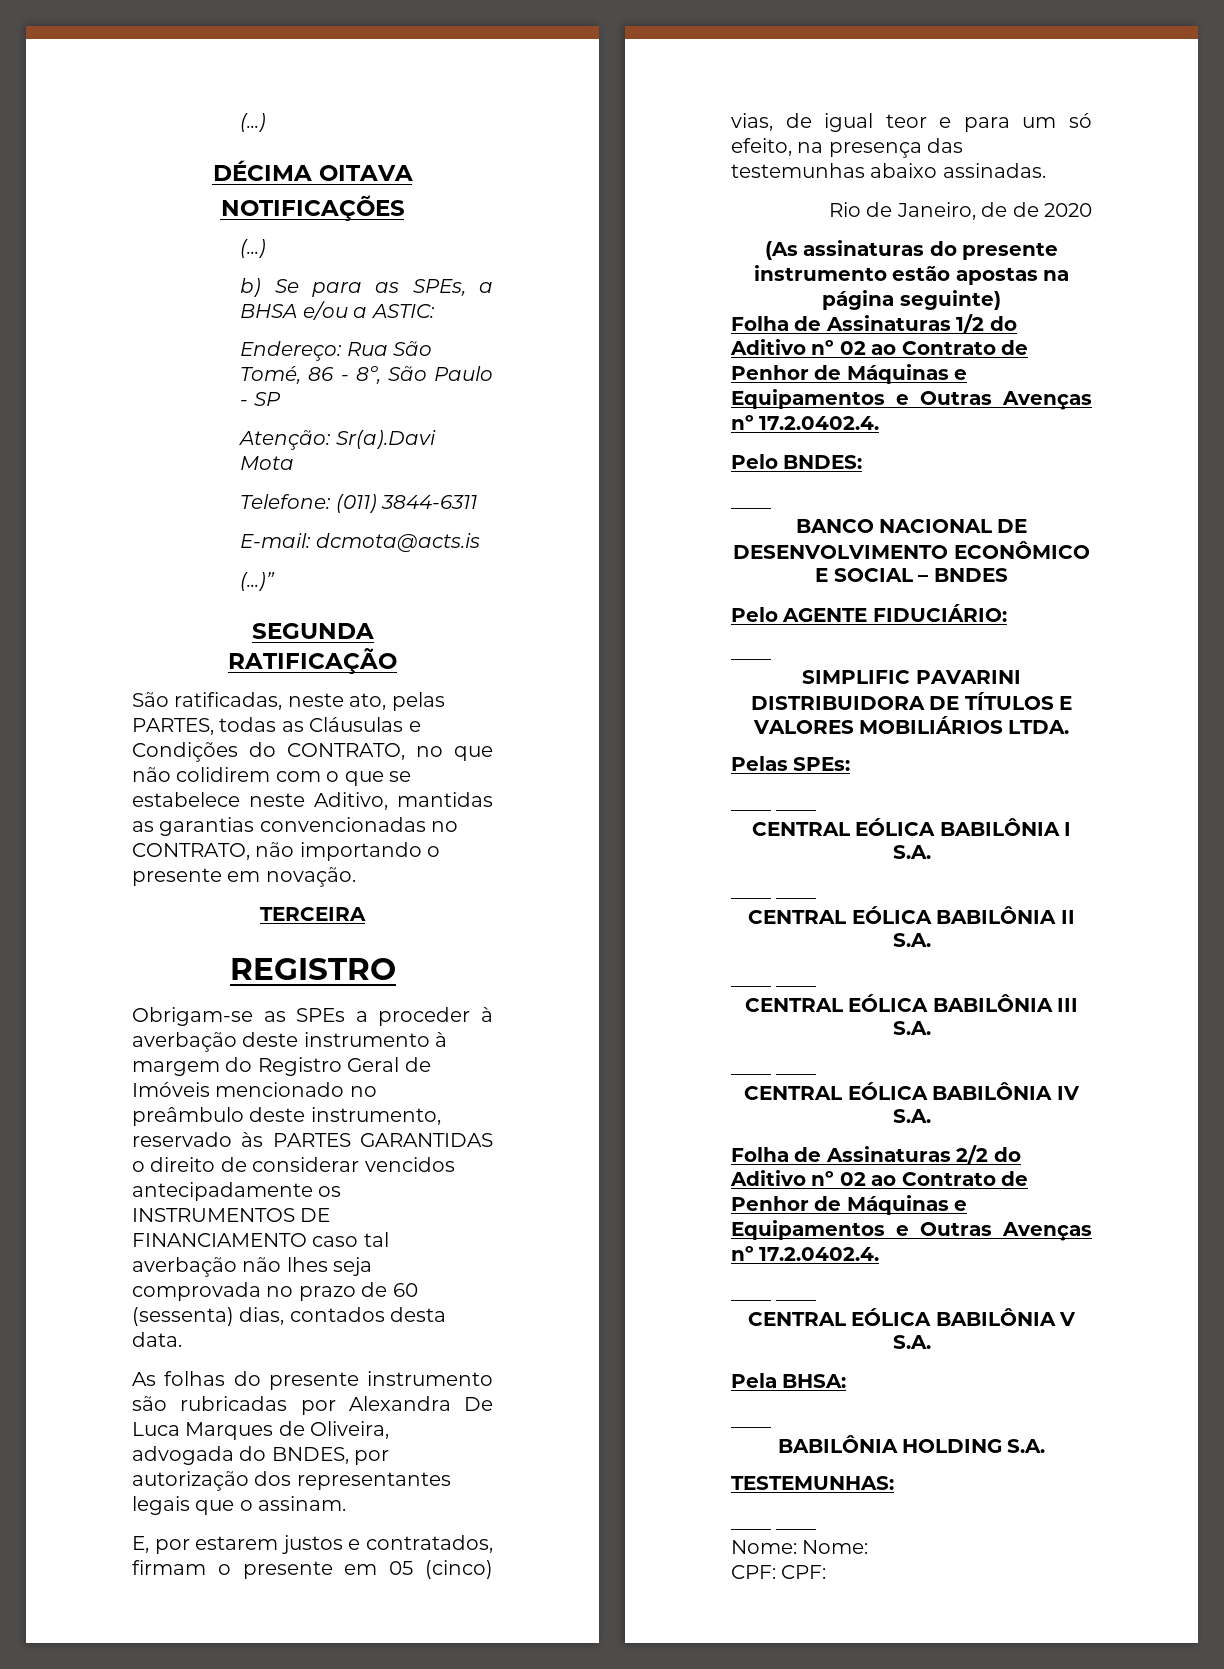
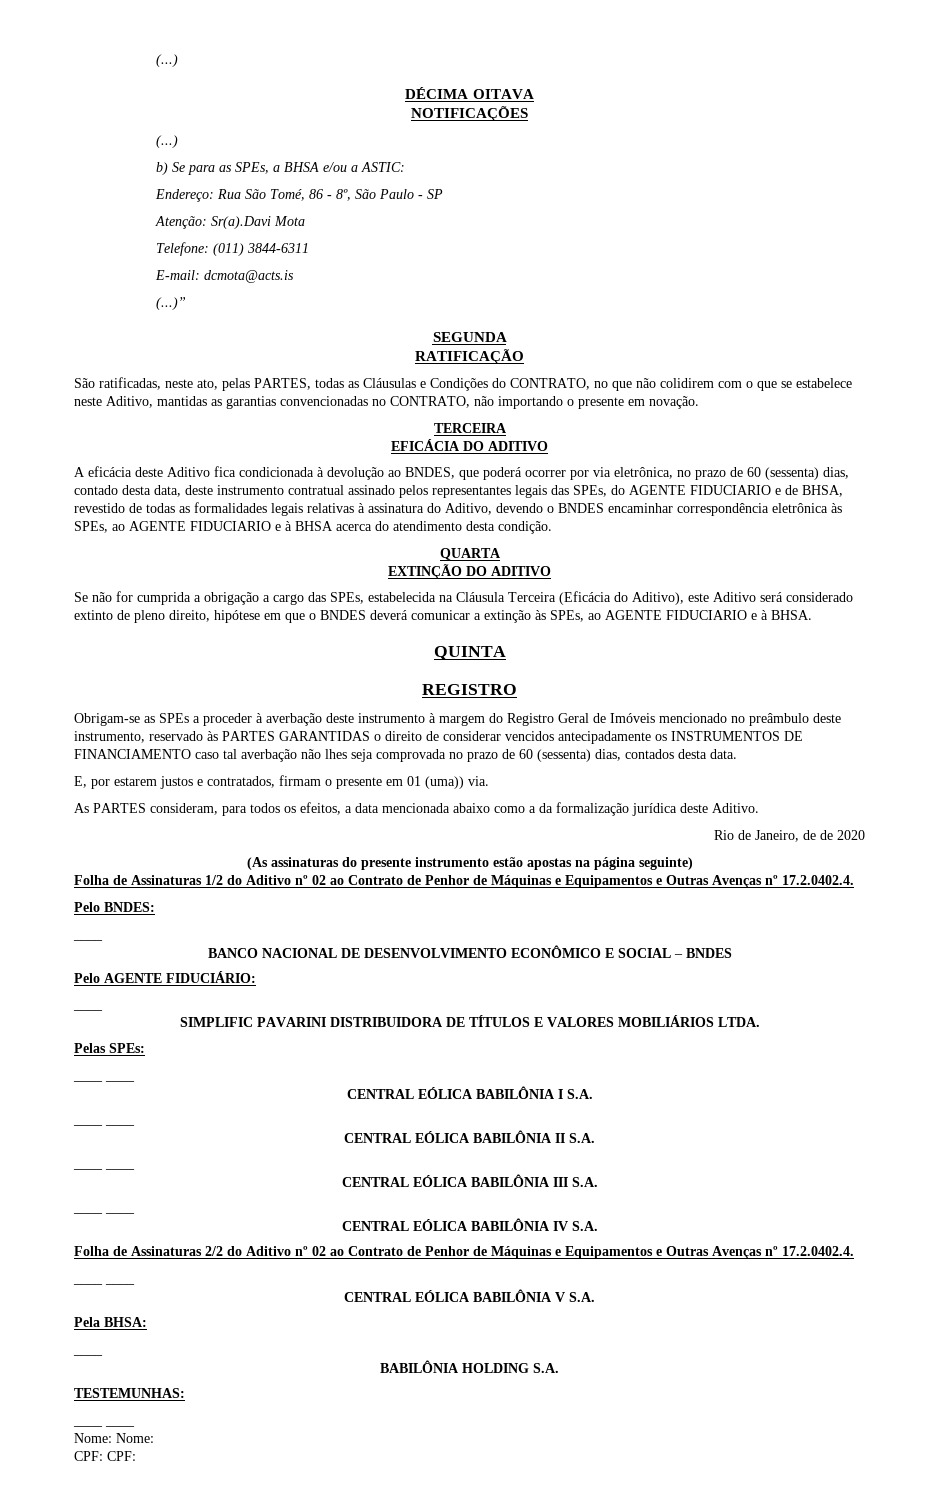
+ EFICÁCIA DO ADITIVO
+ A eficácia deste Aditivo fica condicionada à devolução ao BNDES, que poderá ocorrer por via eletrônica, no prazo de 60 (sessenta) dias, contado desta data, deste instrumento contratual assinado pelos representantes legais das SPEs, do AGENTE FIDUCIARIO e de BHSA, revestido de todas as formalidades legais relativas à assinatura do Aditivo, devendo o BNDES encaminhar correspondência eletrônica às SPEs, ao AGENTE FIDUCIARIO e à BHSA acerca do atendimento desta condição.
+ QUARTA
+ EXTINÇÃO DO ADITIVO
+ Se não for cumprida a obrigação a cargo das SPEs, estabelecida na Cláusula Terceira (Eficácia do Aditivo), este Aditivo será considerado extinto de pleno direito, hipótese em que o BNDES deverá comunicar a extinção às SPEs, ao AGENTE FIDUCIARIO e à BHSA.
+ QUINTA
- As folhas do presente instrumento são rubricadas por Alexandra De Luca Marques de Oliveira, advogada do BNDES, por autorização dos representantes legais que o assinam.
- E, por estarem justos e contratados, firmam o presente em 05 (cinco) vias, de igual teor e para um só efeito, na presença das testemunhas abaixo assinadas.
+ E, por estarem justos e contratados, firmam o presente em 01 (uma)) via.
+ As PARTES consideram, para todos os efeitos, a data mencionada abaixo como a da formalização jurídica deste Aditivo.

